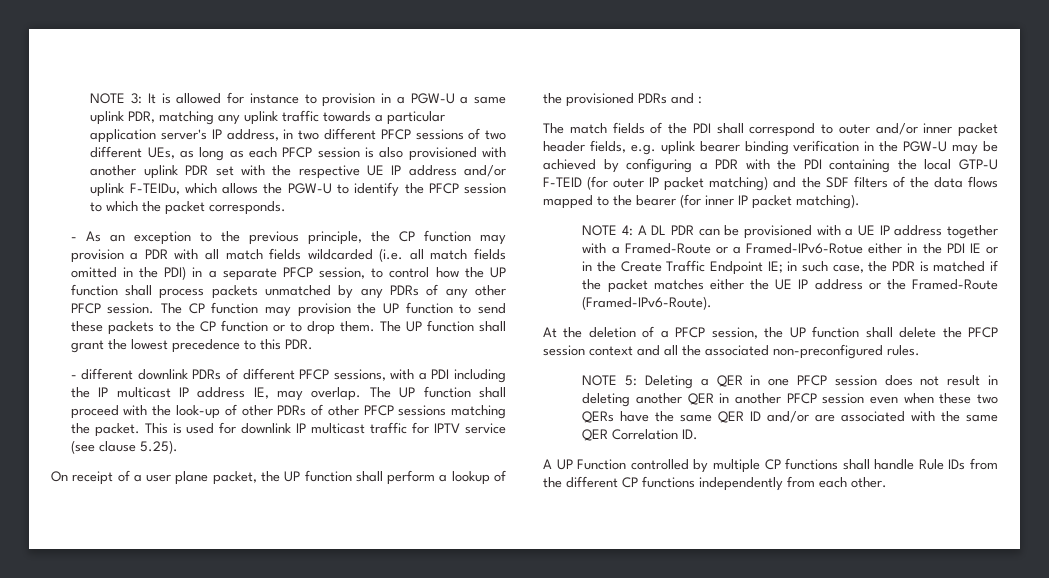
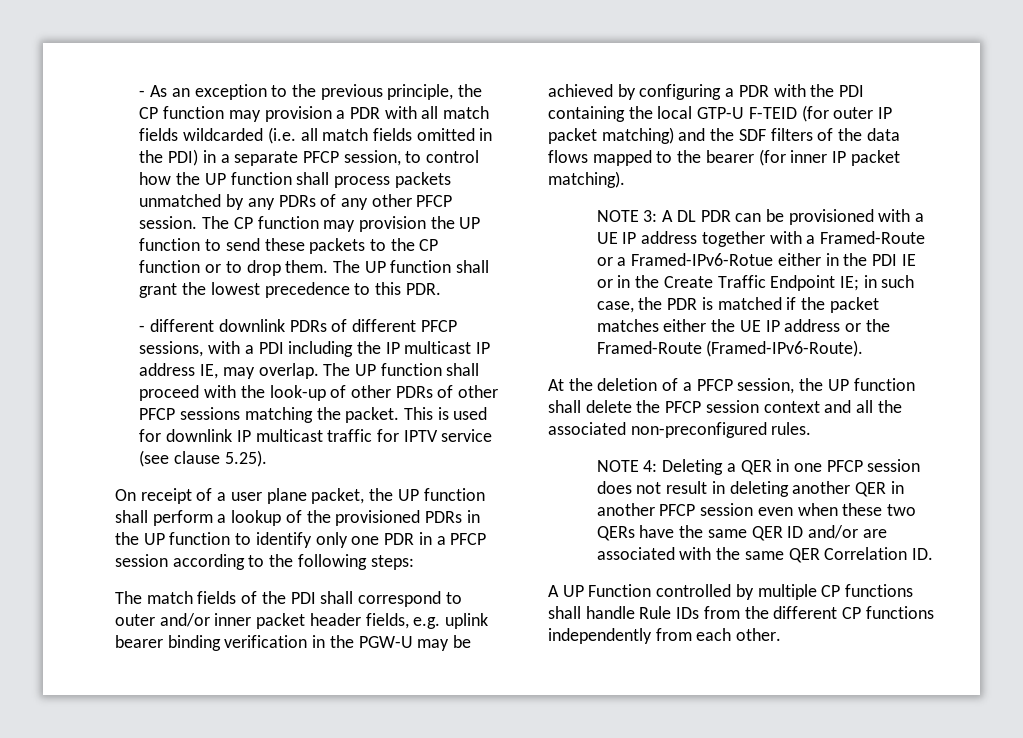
- NOTE 3: It is allowed for instance to provision in a PGW-U a same uplink PDR, matching any uplink traffic towards a particular application server's IP address, in two different PFCP sessions of two different UEs, as long as each PFCP session is also provisioned with another uplink PDR set with the respective UE IP address and/or uplink F-TEIDu, which allows the PGW-U to identify the PFCP session to which the packet corresponds.
- On receipt of a user plane packet, the UP function shall perform a lookup of the provisioned PDRs and :
+ On receipt of a user plane packet, the UP function shall perform a lookup of the provisioned PDRs in the UP function to identify only one PDR in a PFCP session according to the following steps:
- NOTE 4: A DL PDR can be provisioned with a UE IP address together with a Framed-Route or a Framed-IPv6-Rotue either in the PDI IE or in the Create Traffic Endpoint IE; in such case, the PDR is matched if the packet matches either the UE IP address or the Framed-Route (Framed-IPv6-Route).
+ NOTE 3: A DL PDR can be provisioned with a UE IP address together with a Framed-Route or a Framed-IPv6-Rotue either in the PDI IE or in the Create Traffic Endpoint IE; in such case, the PDR is matched if the packet matches either the UE IP address or the Framed-Route (Framed-IPv6-Route).
- NOTE 5: Deleting a QER in one PFCP session does not result in deleting another QER in another PFCP session even when these two QERs have the same QER ID and/or are associated with the same QER Correlation ID.
+ NOTE 4: Deleting a QER in one PFCP session does not result in deleting another QER in another PFCP session even when these two QERs have the same QER ID and/or are associated with the same QER Correlation ID.

